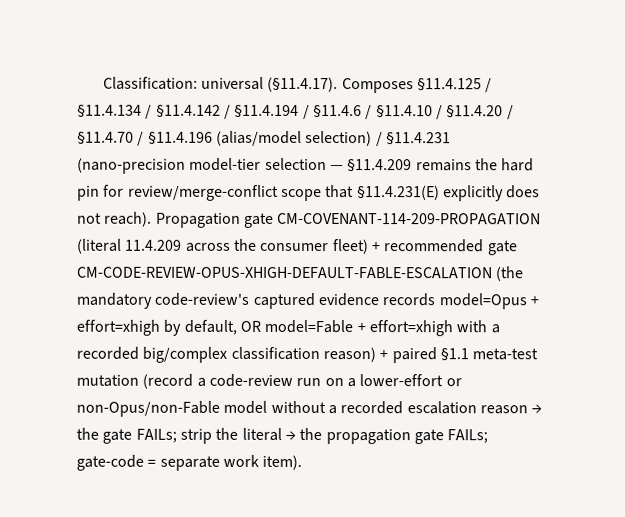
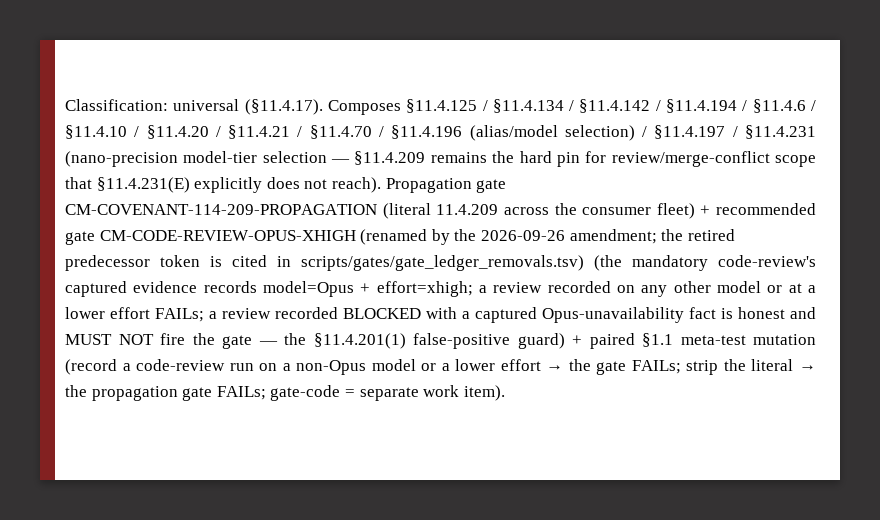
- Classification: universal (§11.4.17). Composes §11.4.125 / §11.4.134 / §11.4.142 / §11.4.194 / §11.4.6 / §11.4.10 / §11.4.20 / §11.4.70 / §11.4.196 (alias/model selection) / §11.4.231 (nano-precision model-tier selection — §11.4.209 remains the hard pin for review/merge-conflict scope that §11.4.231(E) explicitly does not reach).
+ Classification: universal (§11.4.17). Composes §11.4.125 / §11.4.134 / §11.4.142 / §11.4.194 / §11.4.6 / §11.4.10 / §11.4.20 / §11.4.21 / §11.4.70 / §11.4.196 (alias/model selection) / §11.4.197 / §11.4.231 (nano-precision model-tier selection — §11.4.209 remains the hard pin for review/merge-conflict scope that §11.4.231(E) explicitly does not reach).
- Propagation gate CM-COVENANT-114-209-PROPAGATION (literal 11.4.209 across the consumer fleet) + recommended gate CM-CODE-REVIEW-OPUS-XHIGH-DEFAULT-FABLE-ESCALATION (the mandatory code-review's captured evidence records model=Opus + effort=xhigh by default, OR model=Fable + effort=xhigh with a recorded big/complex classification reason) + paired §1.1 meta-test mutation (record a code-review run on a lower-effort or non-Opus/non-Fable model without a recorded escalation reason → the gate FAILs; strip the literal → the propagation gate FAILs; gate-code = separate work item).
+ Propagation gate CM-COVENANT-114-209-PROPAGATION (literal 11.4.209 across the consumer fleet) + recommended gate CM-CODE-REVIEW-OPUS-XHIGH (renamed by the 2026-09-26 amendment; the retired predecessor token is cited in scripts/gates/gate_ledger_removals.tsv) (the mandatory code-review's captured evidence records model=Opus + effort=xhigh; a review recorded on any other model or at a lower effort FAILs; a review recorded BLOCKED with a captured Opus-unavailability fact is honest and MUST NOT fire the gate — the §11.4.201(1) false-positive guard) + paired §1.1 meta-test mutation (record a code-review run on a non-Opus model or a lower effort → the gate FAILs; strip the literal → the propagation gate FAILs; gate-code = separate work item).

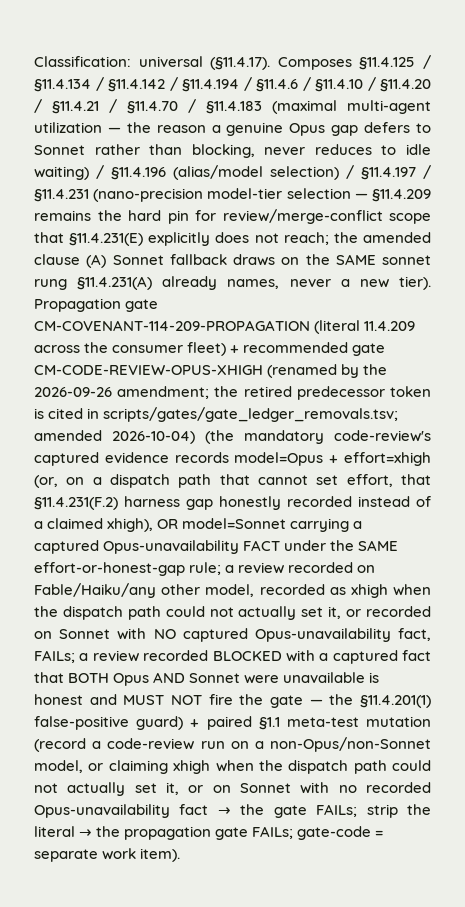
- Classification: universal (§11.4.17). Composes §11.4.125 / §11.4.134 / §11.4.142 / §11.4.194 / §11.4.6 / §11.4.10 / §11.4.20 / §11.4.21 / §11.4.70 / §11.4.196 (alias/model selection) / §11.4.197 / §11.4.231 (nano-precision model-tier selection — §11.4.209 remains the hard pin for review/merge-conflict scope that §11.4.231(E) explicitly does not reach).
+ Classification: universal (§11.4.17). Composes §11.4.125 / §11.4.134 / §11.4.142 / §11.4.194 / §11.4.6 / §11.4.10 / §11.4.20 / §11.4.21 / §11.4.70 / §11.4.183 (maximal multi-agent utilization — the reason a genuine Opus gap defers to Sonnet rather than blocking, never reduces to idle waiting) / §11.4.196 (alias/model selection) / §11.4.197 / §11.4.231 (nano-precision model-tier selection — §11.4.209 remains the hard pin for review/merge-conflict scope that §11.4.231(E) explicitly does not reach; the amended clause (A) Sonnet fallback draws on the SAME sonnet rung §11.4.231(A) already names, never a new tier).
- the retired predecessor token is cited in scripts/gates/gate_ledger_removals.tsv) (the mandatory code-review's captured evidence records model=Opus + effort=xhigh; a review recorded on any other model or at a lower effort FAILs;
+ the retired predecessor token is cited in scripts/gates/gate_ledger_removals.tsv; amended 2026-10-04) (the mandatory code-review's captured evidence records model=Opus + effort=xhigh (or, on a dispatch path that cannot set effort, that §11.4.231(F.2) harness gap honestly recorded instead of a claimed xhigh), OR model=Sonnet carrying a captured Opus-unavailability FACT under the SAME effort-or-honest-gap rule; a review recorded on Fable/Haiku/any other model, recorded as xhigh when the dispatch path could not actually set it, or recorded on Sonnet with NO captured Opus-unavailability fact, FAILs;
- a review recorded BLOCKED with a captured Opus-unavailability fact is honest and MUST NOT fire the gate — the §11.4.201(1) false-positive guard) + paired §1.1 meta-test mutation (record a code-review run on a non-Opus model or a lower effort → the gate FAILs;
+ a review recorded BLOCKED with a captured fact that BOTH Opus AND Sonnet were unavailable is honest and MUST NOT fire the gate — the §11.4.201(1) false-positive guard) + paired §1.1 meta-test mutation (record a code-review run on a non-Opus/non-Sonnet model, or claiming xhigh when the dispatch path could not actually set it, or on Sonnet with no recorded Opus-unavailability fact → the gate FAILs;

